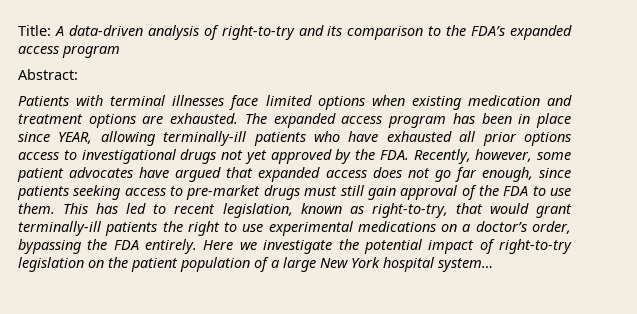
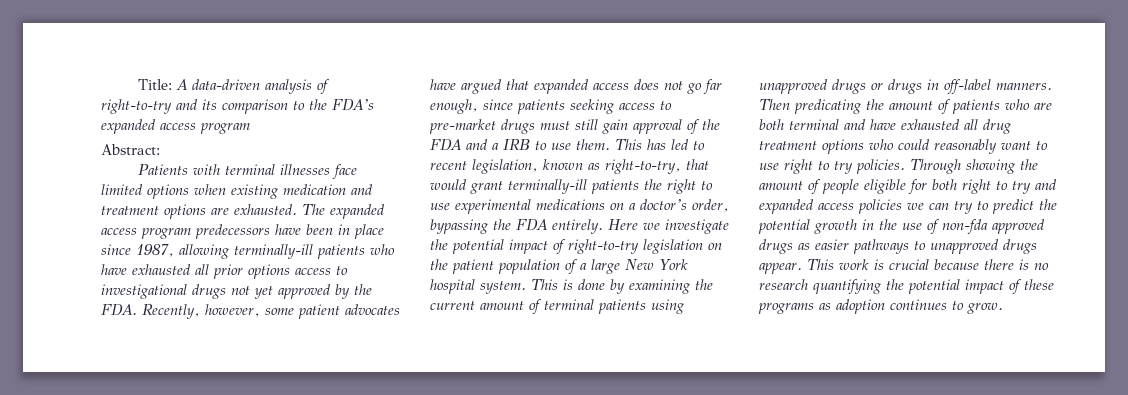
- The expanded access program has been in place since YEAR, allowing terminally-ill patients who have exhausted all prior options access to investigational drugs not yet approved by the FDA. Recently, however, some patient advocates have argued that expanded access does not go far enough, since patients seeking access to pre-market drugs must still gain approval of the FDA to use them.
+ The expanded access program predecessors have been in place since 1987, allowing terminally-ill patients who have exhausted all prior options access to investigational drugs not yet approved by the FDA. Recently, however, some patient advocates have argued that expanded access does not go far enough, since patients seeking access to pre-market drugs must still gain approval of the FDA and a IRB to use them.
- Here we investigate the potential impact of right-to-try legislation on the patient population of a large New York hospital system…
+ Here we investigate the potential impact of right-to-try legislation on the patient population of a large New York hospital system. This is done by examining the current amount of terminal patients using unapproved drugs or drugs in off-label manners. Then predicating the amount of patients who are both terminal and have exhausted all drug treatment options who could reasonably want to use right to try policies. Through showing the amount of people eligible for both right to try and expanded access policies we can try to predict the potential growth in the use of non-fda approved drugs as easier pathways to unapproved drugs appear. This work is crucial because there is no research quantifying the potential impact of these programs as adoption continues to grow.

